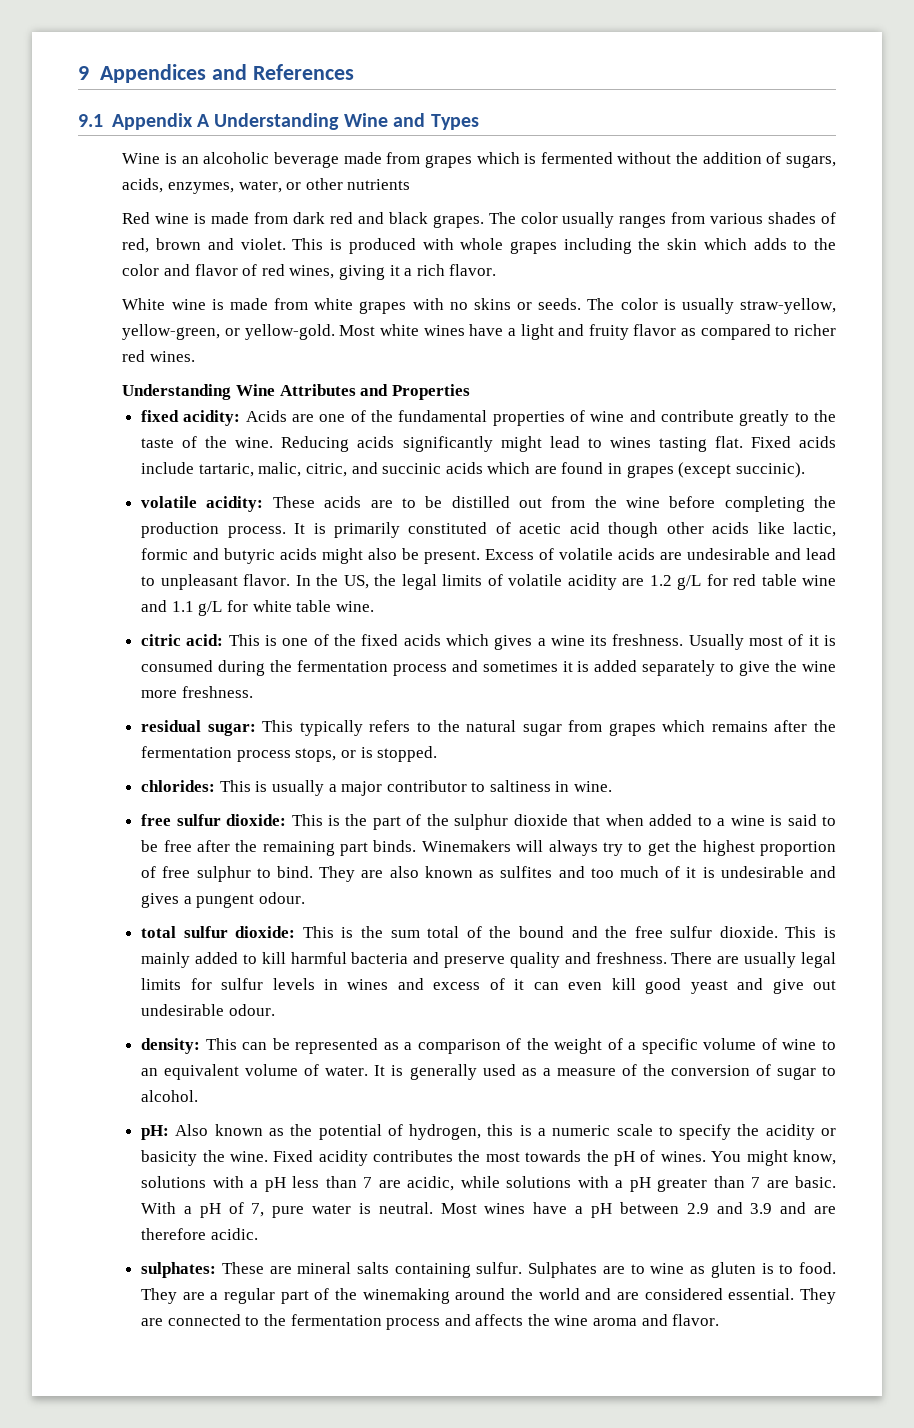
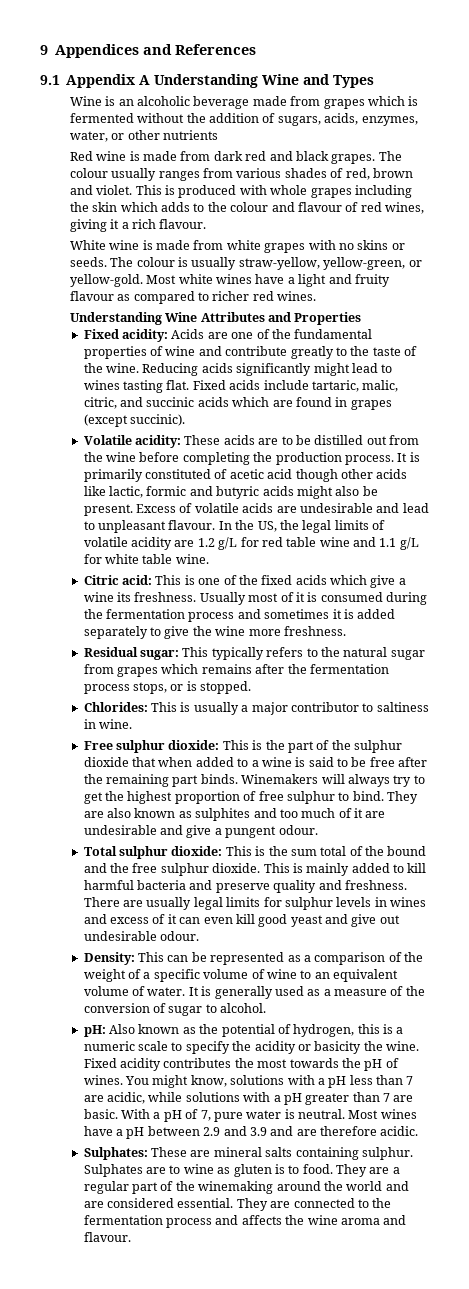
- The color usually ranges from various shades of red, brown and violet.
+ The colour usually ranges from various shades of red, brown and violet.
- This is produced with whole grapes including the skin which adds to the color and flavor of red wines, giving it a rich flavor.
+ This is produced with whole grapes including the skin which adds to the colour and flavour of red wines, giving it a rich flavour.
- The color is usually straw-yellow, yellow-green, or yellow-gold.
+ The colour is usually straw-yellow, yellow-green, or yellow-gold.
- Most white wines have a light and fruity flavor as compared to richer red wines.
+ Most white wines have a light and fruity flavour as compared to richer red wines.
- fixed acidity: Acids are one of the fundamental properties of wine and contribute greatly to the taste of the wine.
+ Fixed acidity: Acids are one of the fundamental properties of wine and contribute greatly to the taste of the wine.
- volatile acidity: These acids are to be distilled out from the wine before completing the production process.
+ Volatile acidity: These acids are to be distilled out from the wine before completing the production process.
- Excess of volatile acids are undesirable and lead to unpleasant flavor.
+ Excess of volatile acids are undesirable and lead to unpleasant flavour.
- citric acid: This is one of the fixed acids which gives a wine its freshness.
+ Citric acid: This is one of the fixed acids which give a wine its freshness.
- residual sugar: This typically refers to the natural sugar from grapes which remains after the fermentation process stops, or is stopped.
+ Residual sugar: This typically refers to the natural sugar from grapes which remains after the fermentation process stops, or is stopped.
- chlorides: This is usually a major contributor to saltiness in wine.
+ Chlorides: This is usually a major contributor to saltiness in wine.
- free sulfur dioxide: This is the part of the sulphur dioxide that when added to a wine is said to be free after the remaining part binds.
+ Free sulphur dioxide: This is the part of the sulphur dioxide that when added to a wine is said to be free after the remaining part binds.
- They are also known as sulfites and too much of it is undesirable and gives a pungent odour.
+ They are also known as sulphites and too much of it are undesirable and give a pungent odour.
- total sulfur dioxide: This is the sum total of the bound and the free sulfur dioxide.
+ Total sulphur dioxide: This is the sum total of the bound and the free sulphur dioxide.
- There are usually legal limits for sulfur levels in wines and excess of it can even kill good yeast and give out undesirable odour.
+ There are usually legal limits for sulphur levels in wines and excess of it can even kill good yeast and give out undesirable odour.
- density: This can be represented as a comparison of the weight of a specific volume of wine to an equivalent volume of water.
+ Density: This can be represented as a comparison of the weight of a specific volume of wine to an equivalent volume of water.
- sulphates: These are mineral salts containing sulfur.
+ Sulphates: These are mineral salts containing sulphur.
- They are connected to the fermentation process and affects the wine aroma and flavor.
+ They are connected to the fermentation process and affects the wine aroma and flavour.

